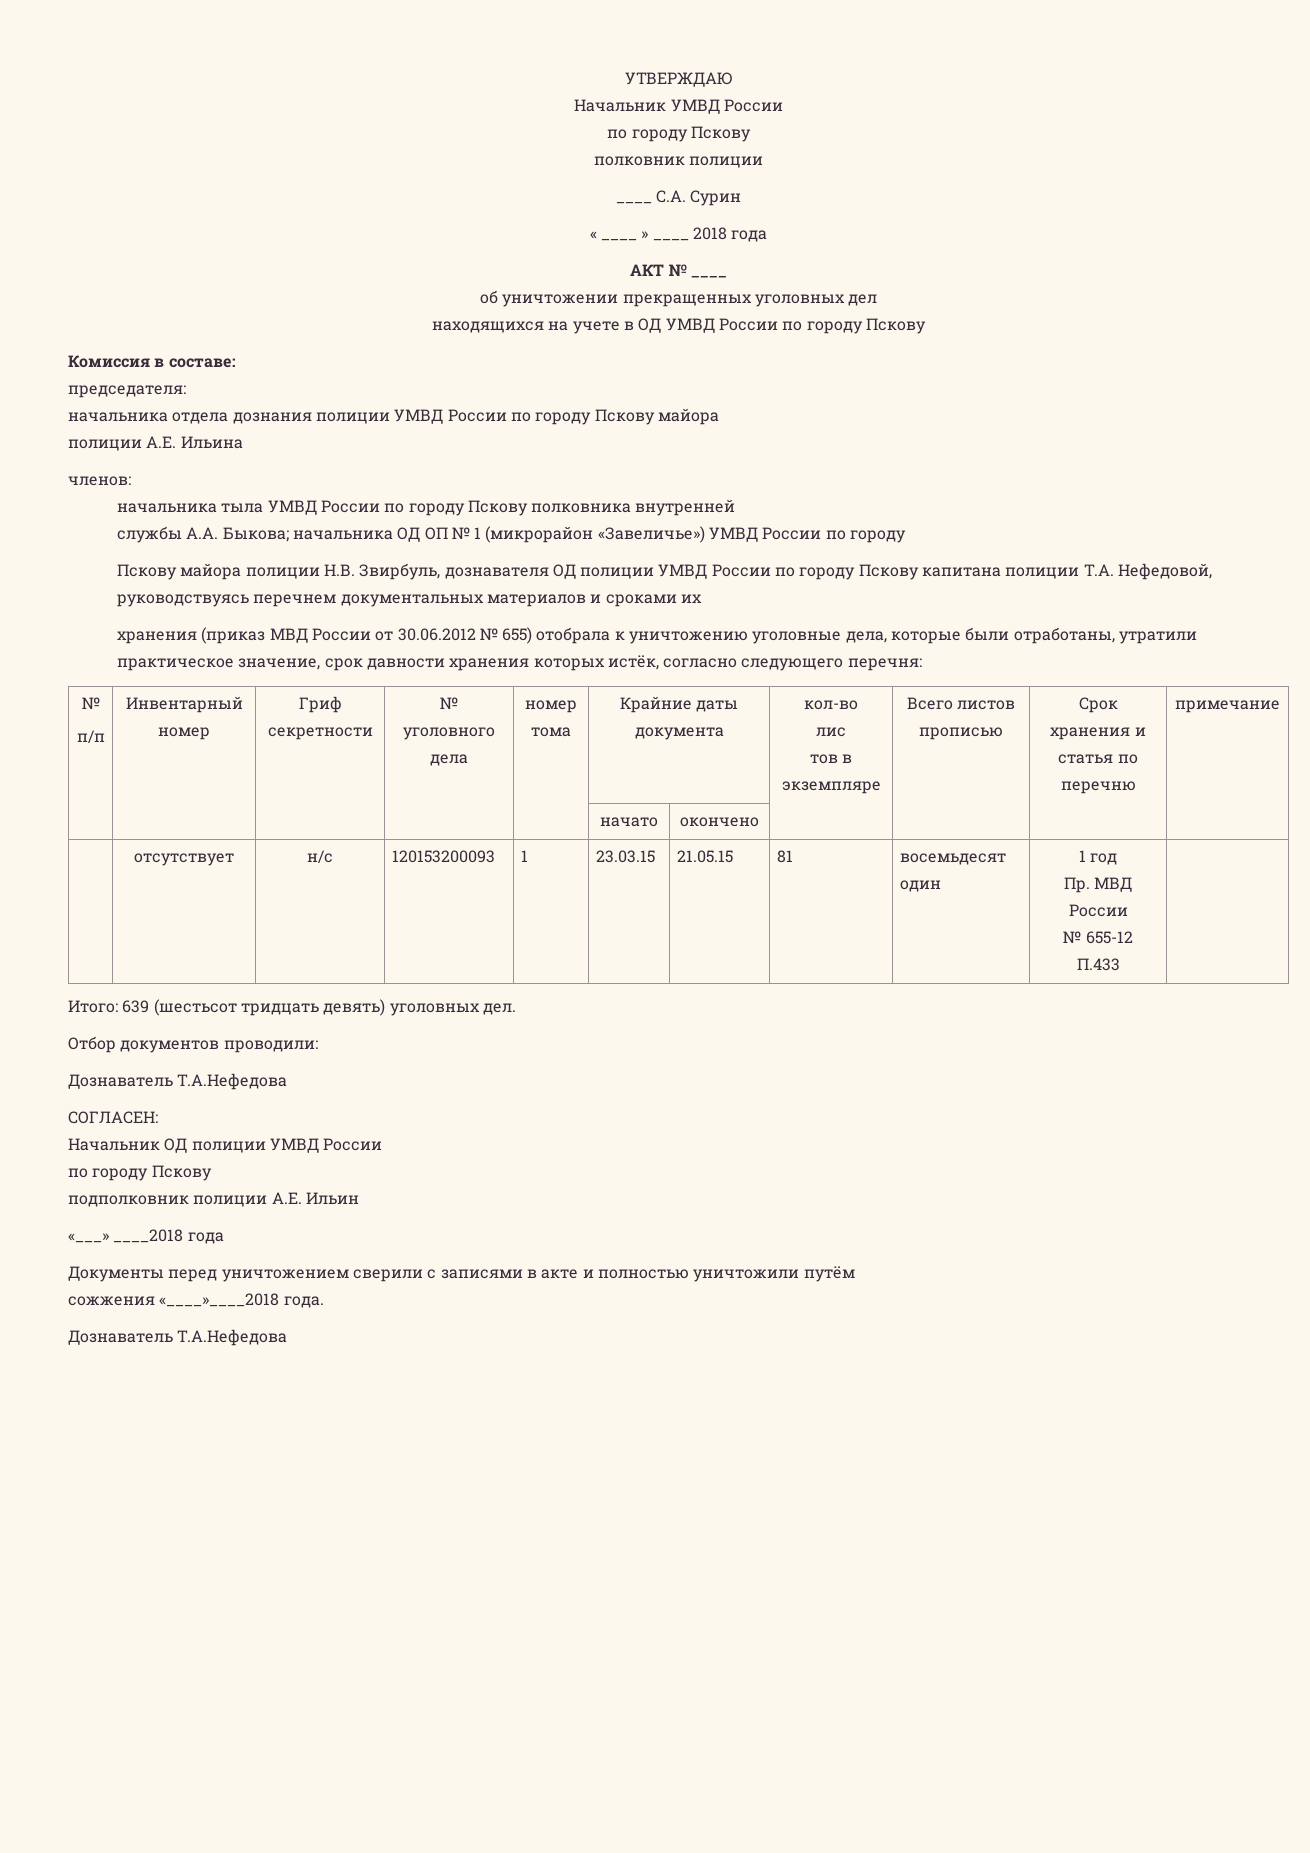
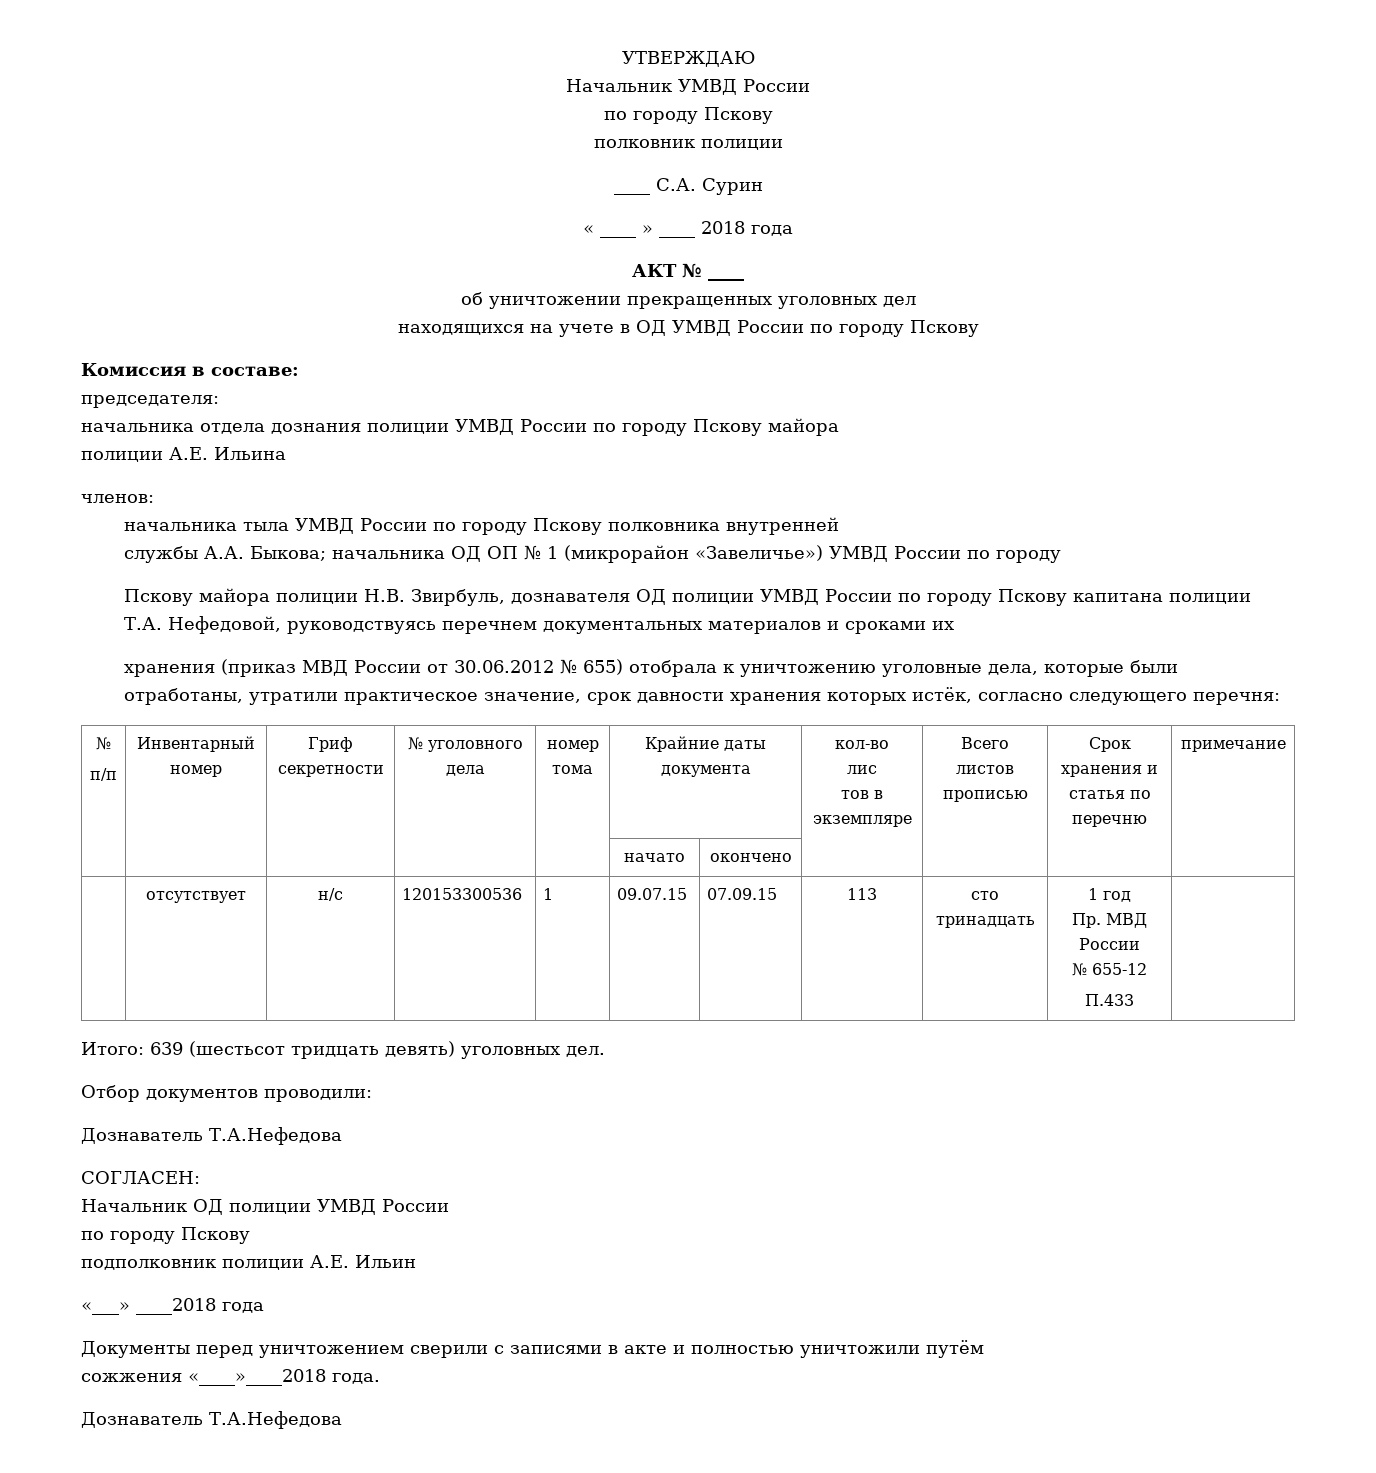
- | отсутствует | н/с | 120153200093 | 1 | 23.03.15 | 21.05.15 | 81 | восемьдесят один | 1 год
+ | отсутствует | н/с | 120153300536 | 1 | 09.07.15 | 07.09.15 | 113 | сто тринадцать | 1 год

